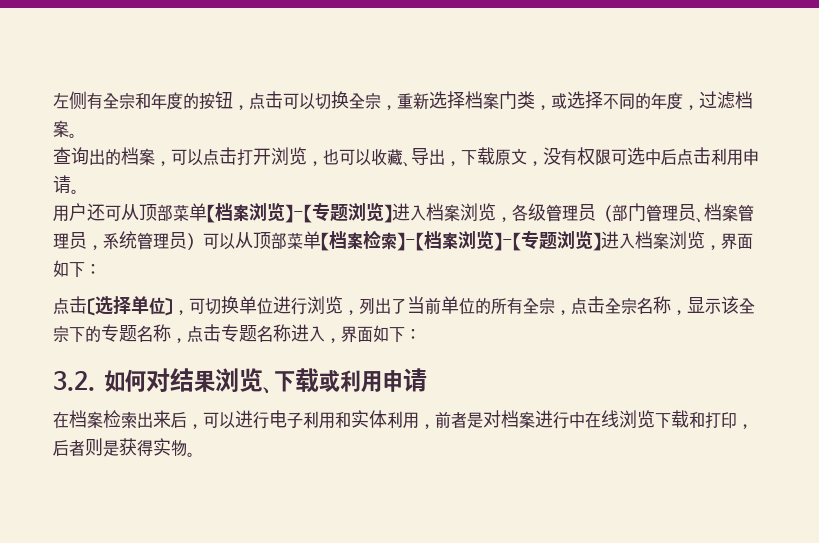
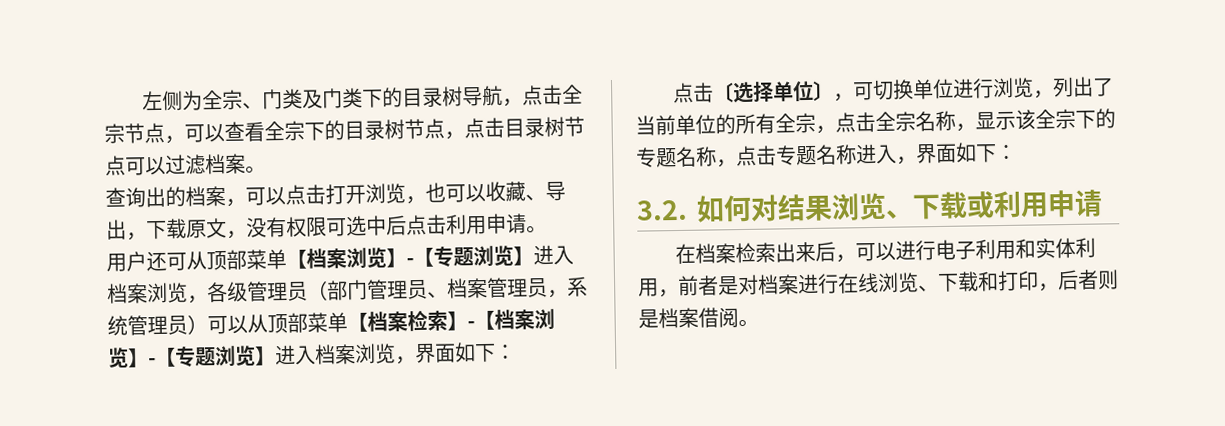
- 左侧有全宗和年度的按钮，点击可以切换全宗，重新选择档案门类，或选择不同的年度，过滤档案。
+ 左侧为全宗、门类及门类下的目录树导航，点击全宗节点，可以查看全宗下的目录树节点，点击目录树节点可以过滤档案。
- 在档案检索出来后，可以进行电子利用和实体利用，前者是对档案进行中在线浏览下载和打印，后者则是获得实物。
+ 在档案检索出来后，可以进行电子利用和实体利用，前者是对档案进行在线浏览、下载和打印，后者则是档案借阅。

